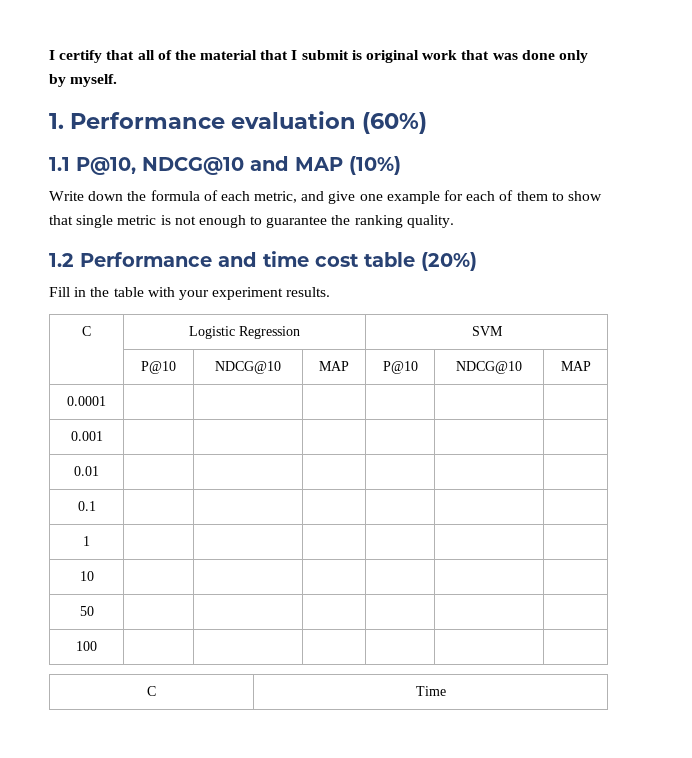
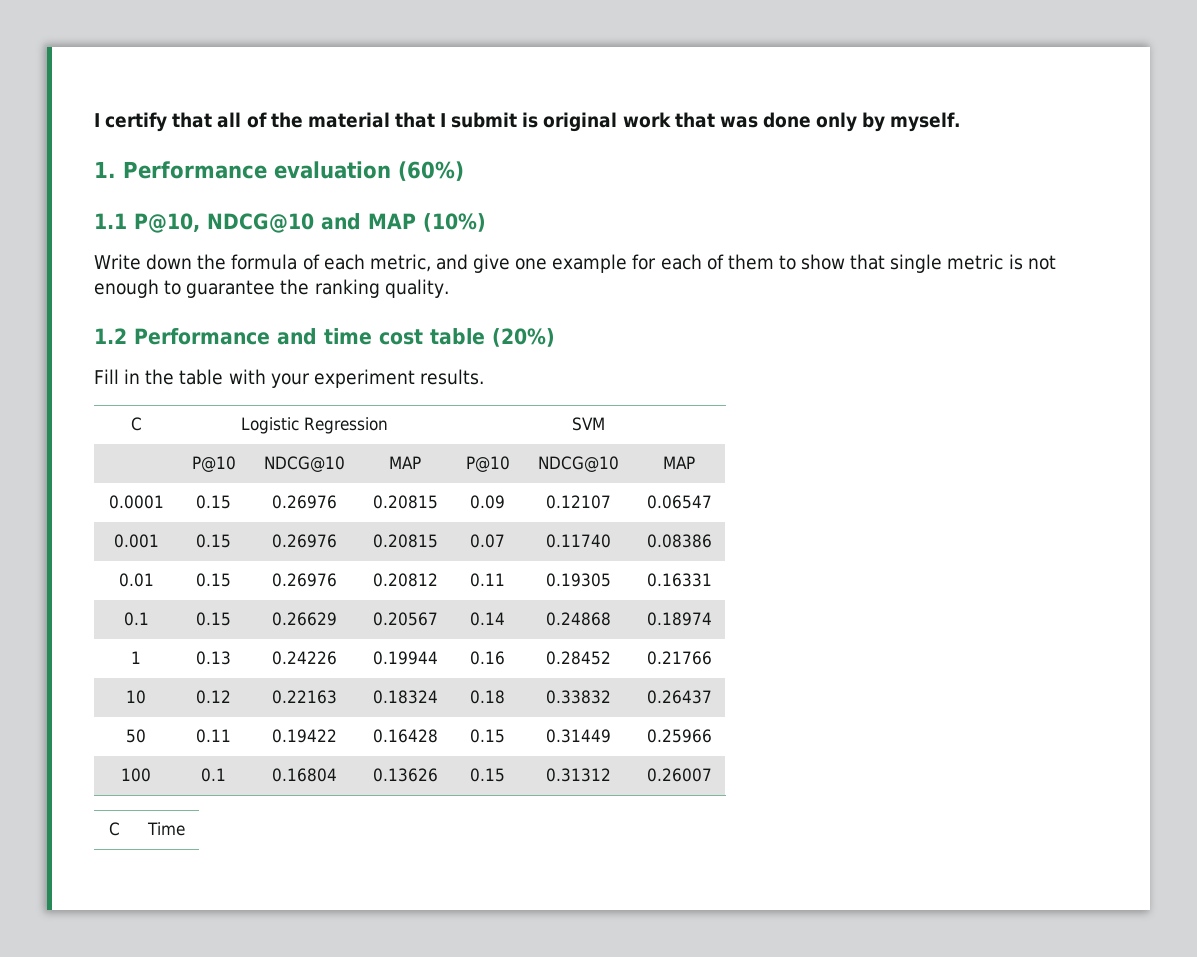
- 0.0001 | | | | | |
- 0.001 | | | | | |
- 0.01 | | | | | |
- 0.1 | | | | | |
- 1 | | | | | |
- 10 | | | | | |
- 50 | | | | | |
- 100 | | | | | |
+ 0.0001 | 0.15 | 0.26976 | 0.20815 | 0.09 | 0.12107 | 0.06547
+ 0.001 | 0.15 | 0.26976 | 0.20815 | 0.07 | 0.11740 | 0.08386
+ 0.01 | 0.15 | 0.26976 | 0.20812 | 0.11 | 0.19305 | 0.16331
+ 0.1 | 0.15 | 0.26629 | 0.20567 | 0.14 | 0.24868 | 0.18974
+ 1 | 0.13 | 0.24226 | 0.19944 | 0.16 | 0.28452 | 0.21766
+ 10 | 0.12 | 0.22163 | 0.18324 | 0.18 | 0.33832 | 0.26437
+ 50 | 0.11 | 0.19422 | 0.16428 | 0.15 | 0.31449 | 0.25966
+ 100 | 0.1 | 0.16804 | 0.13626 | 0.15 | 0.31312 | 0.26007

